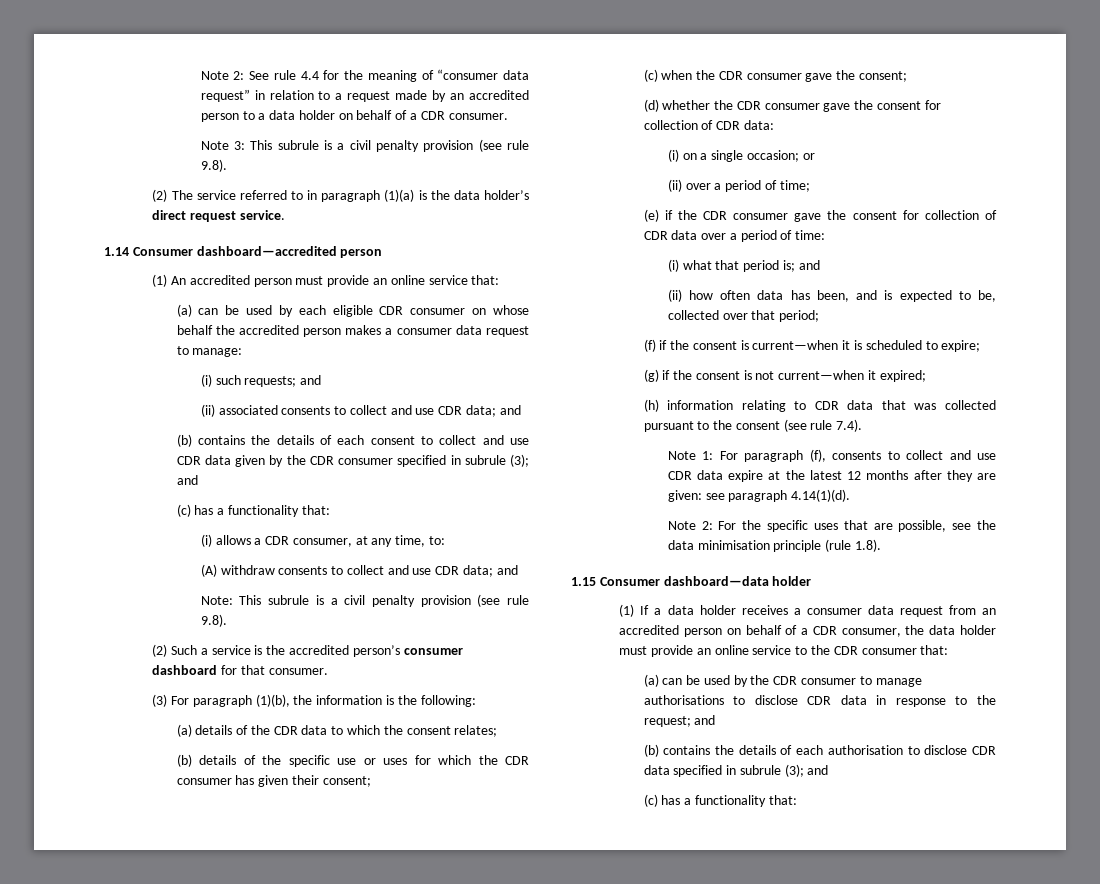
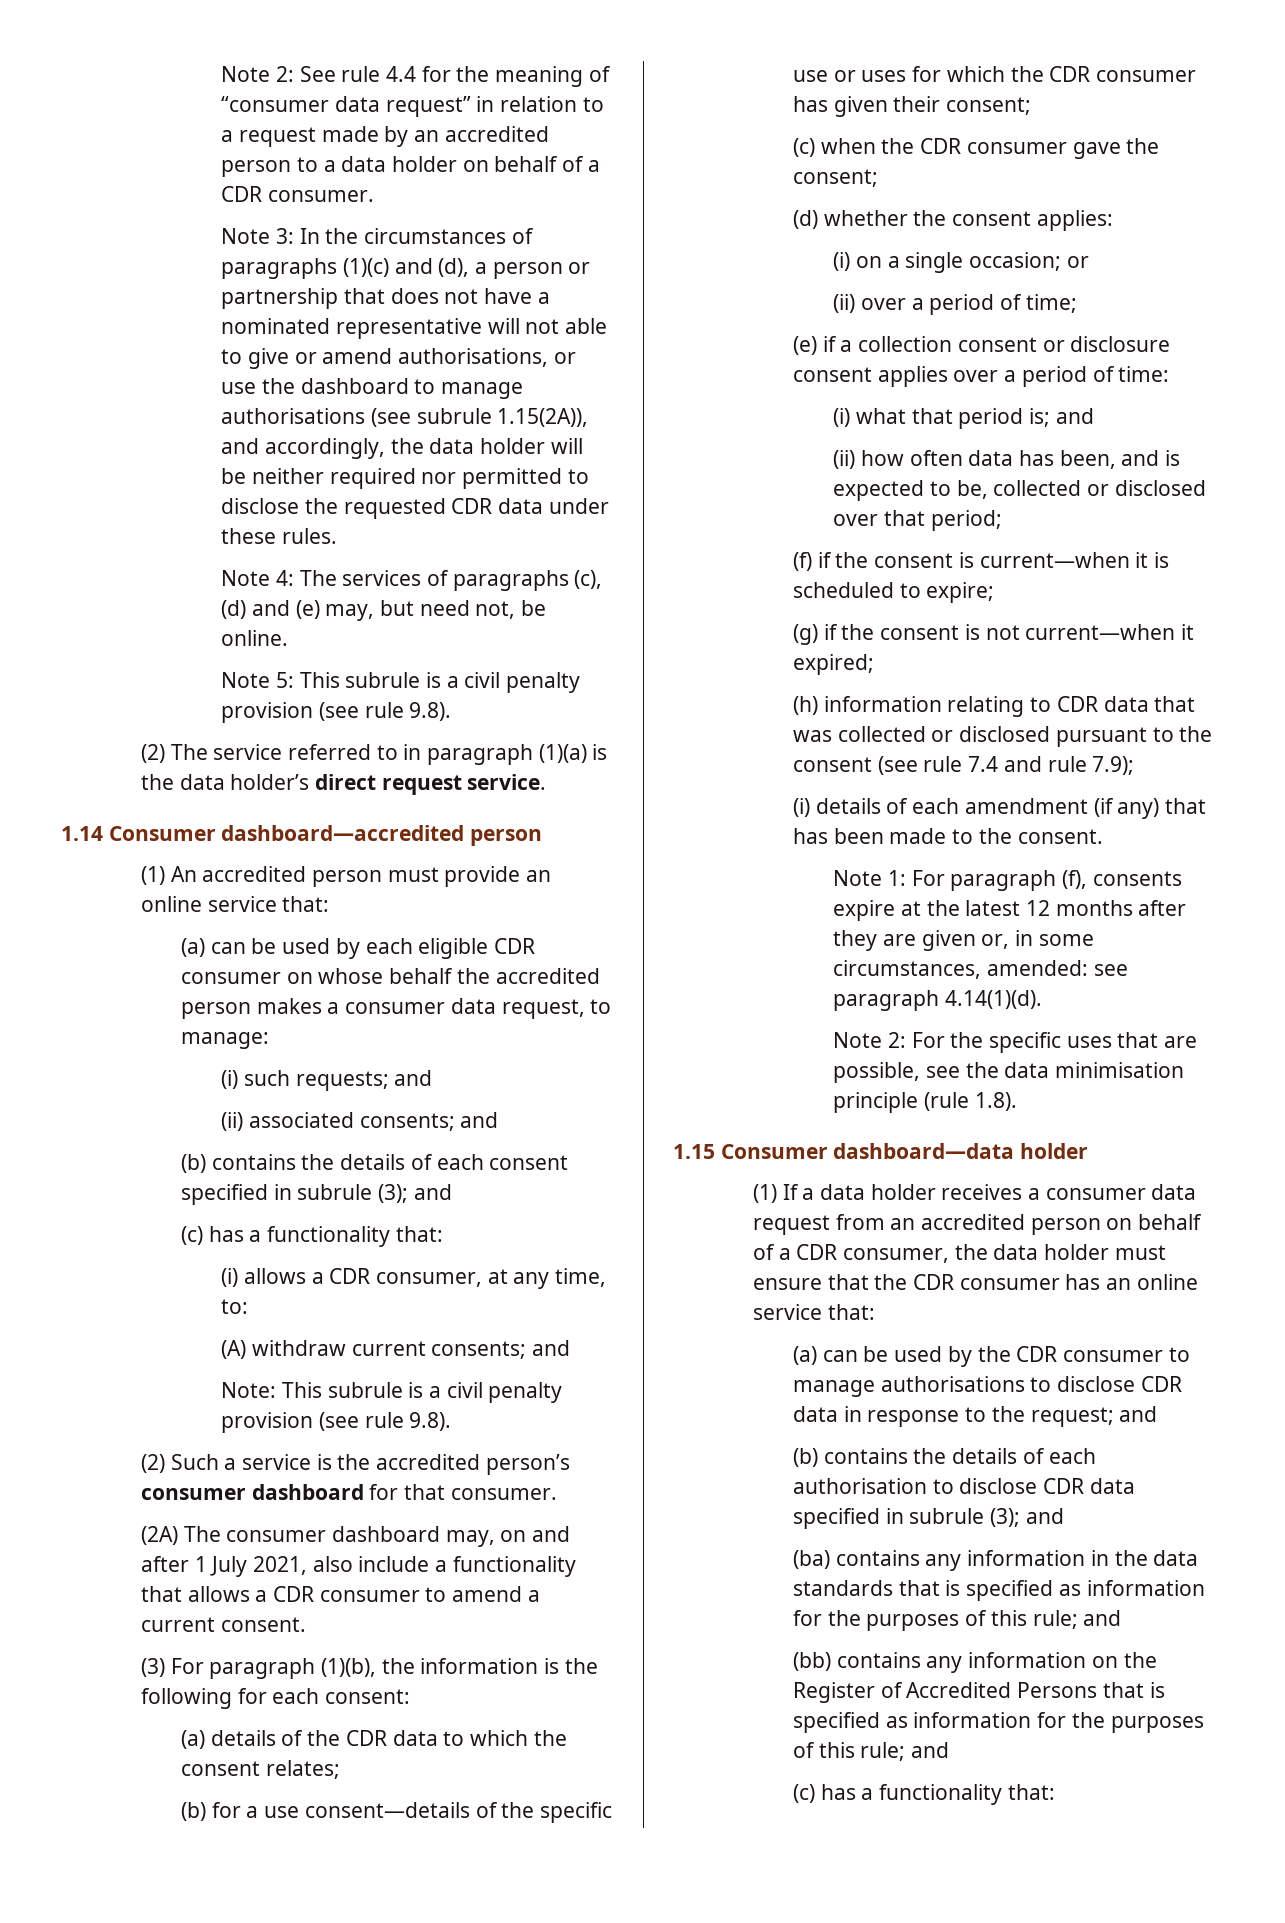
- Note 3: This subrule is a civil penalty provision (see rule 9.8).
+ Note 3: In the circumstances of paragraphs (1)(c) and (d), a person or partnership that does not have a nominated representative will not able to give or amend authorisations, or use the dashboard to manage authorisations (see subrule 1.15(2A)), and accordingly, the data holder will be neither required nor permitted to disclose the requested CDR data under these rules.
+ Note 4: The services of paragraphs (c), (d) and (e) may, but need not, be online.
+ Note 5: This subrule is a civil penalty provision (see rule 9.8).
- (a) can be used by each eligible CDR consumer on whose behalf the accredited person makes a consumer data request to manage:
+ (a) can be used by each eligible CDR consumer on whose behalf the accredited person makes a consumer data request, to manage:
- (ii) associated consents to collect and use CDR data; and
+ (ii) associated consents; and
- (b) contains the details of each consent to collect and use CDR data given by the CDR consumer specified in subrule (3); and
+ (b) contains the details of each consent specified in subrule (3); and
- (A) withdraw consents to collect and use CDR data; and
+ (A) withdraw current consents; and
+ (2A) The consumer dashboard may, on and after 1 July 2021, also include a functionality that allows a CDR consumer to amend a current consent.
- (3) For paragraph (1)(b), the information is the following:
+ (3) For paragraph (1)(b), the information is the following for each consent:
- (b) details of the specific use or uses for which the CDR consumer has given their consent;
+ (b) for a use consent―details of the specific use or uses for which the CDR consumer has given their consent;
- (d) whether the CDR consumer gave the consent for collection of CDR data:
+ (d) whether the consent applies:
- (e) if the CDR consumer gave the consent for collection of CDR data over a period of time:
+ (e) if a collection consent or disclosure consent applies over a period of time:
- (ii) how often data has been, and is expected to be, collected over that period;
+ (ii) how often data has been, and is expected to be, collected or disclosed over that period;
- (h) information relating to CDR data that was collected pursuant to the consent (see rule 7.4).
+ (h) information relating to CDR data that was collected or disclosed pursuant to the consent (see rule 7.4 and rule 7.9);
+ (i) details of each amendment (if any) that has been made to the consent.
- Note 1: For paragraph (f), consents to collect and use CDR data expire at the latest 12 months after they are given: see paragraph 4.14(1)(d).
+ Note 1: For paragraph (f), consents expire at the latest 12 months after they are given or, in some circumstances, amended: see paragraph 4.14(1)(d).
- (1) If a data holder receives a consumer data request from an accredited person on behalf of a CDR consumer, the data holder must provide an online service to the CDR consumer that:
+ (1) If a data holder receives a consumer data request from an accredited person on behalf of a CDR consumer, the data holder must ensure that the CDR consumer has an online service that:
+ (ba) contains any information in the data standards that is specified as information for the purposes of this rule; and
+ (bb) contains any information on the Register of Accredited Persons that is specified as information for the purposes of this rule; and

